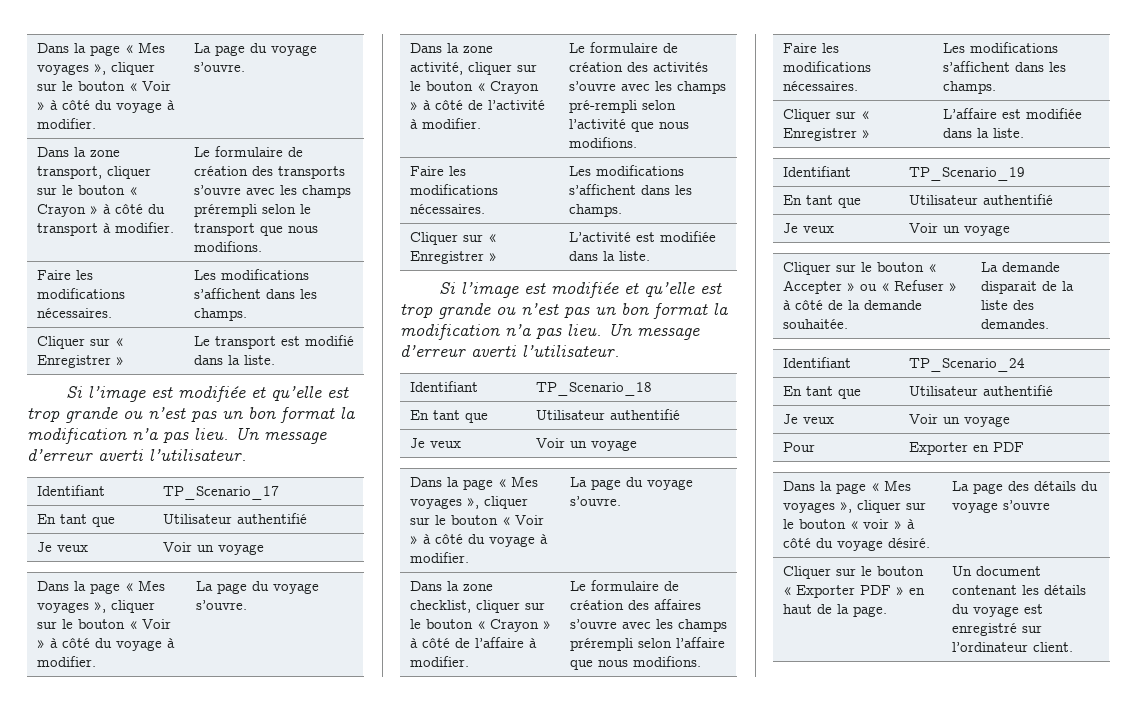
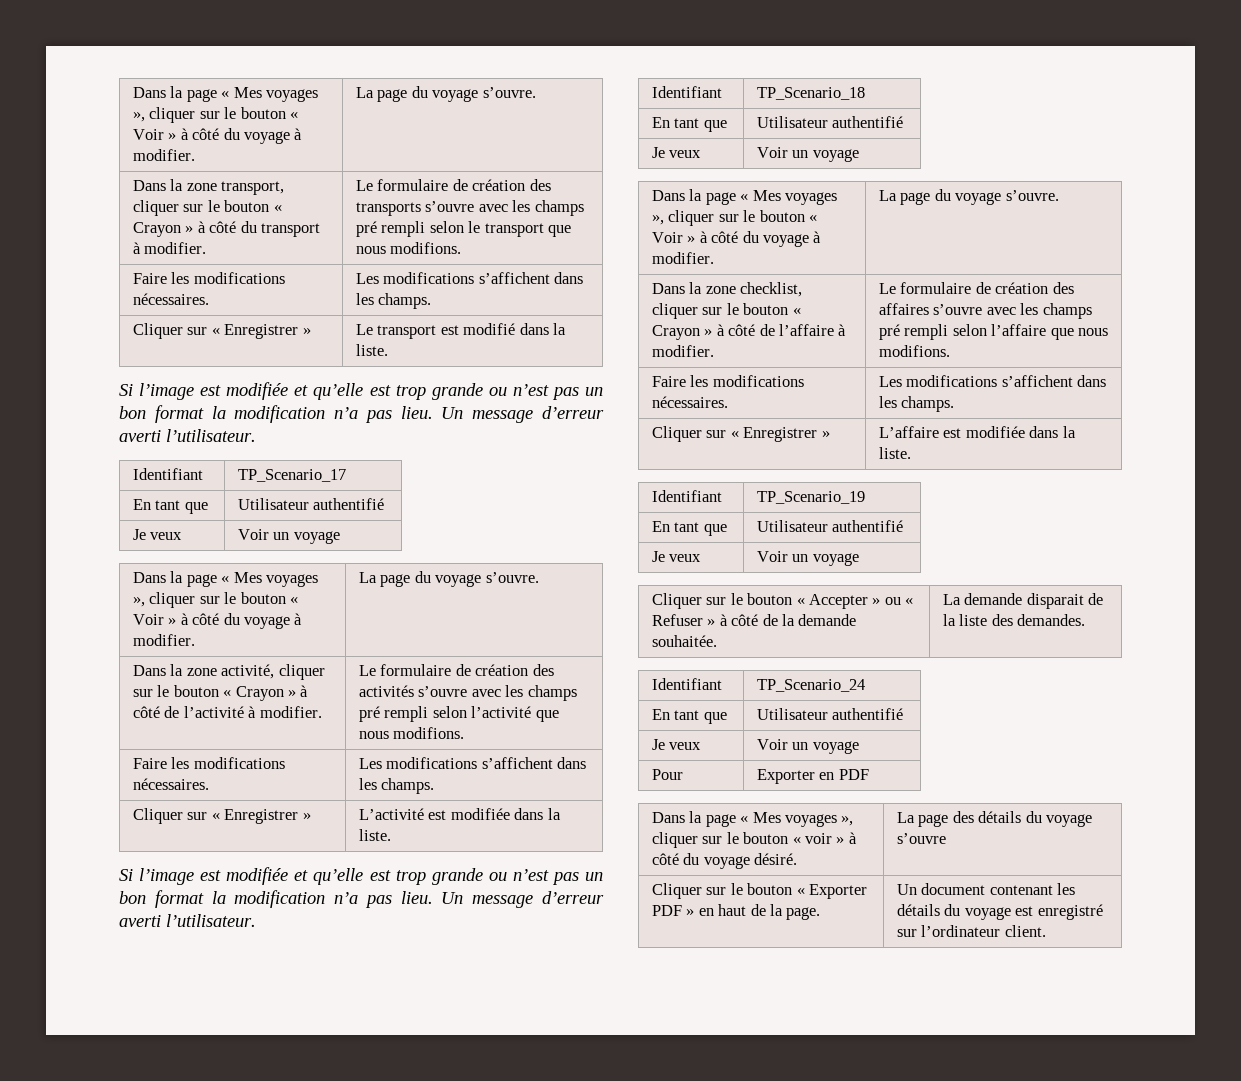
- Dans la zone transport, cliquer sur le bouton « Crayon » à côté du transport à modifier. | Le formulaire de création des transports s’ouvre avec les champs prérempli selon le transport que nous modifions.
+ Dans la zone transport, cliquer sur le bouton « Crayon » à côté du transport à modifier. | Le formulaire de création des transports s’ouvre avec les champs pré rempli selon le transport que nous modifions.
- Dans la zone activité, cliquer sur le bouton « Crayon » à côté de l’activité à modifier. | Le formulaire de création des activités s’ouvre avec les champs pré-rempli selon l’activité que nous modifions.
+ Dans la zone activité, cliquer sur le bouton « Crayon » à côté de l’activité à modifier. | Le formulaire de création des activités s’ouvre avec les champs pré rempli selon l’activité que nous modifions.
- Dans la zone checklist, cliquer sur le bouton « Crayon » à côté de l’affaire à modifier. | Le formulaire de création des affaires s’ouvre avec les champs prérempli selon l’affaire que nous modifions.
+ Dans la zone checklist, cliquer sur le bouton « Crayon » à côté de l’affaire à modifier. | Le formulaire de création des affaires s’ouvre avec les champs pré rempli selon l’affaire que nous modifions.

